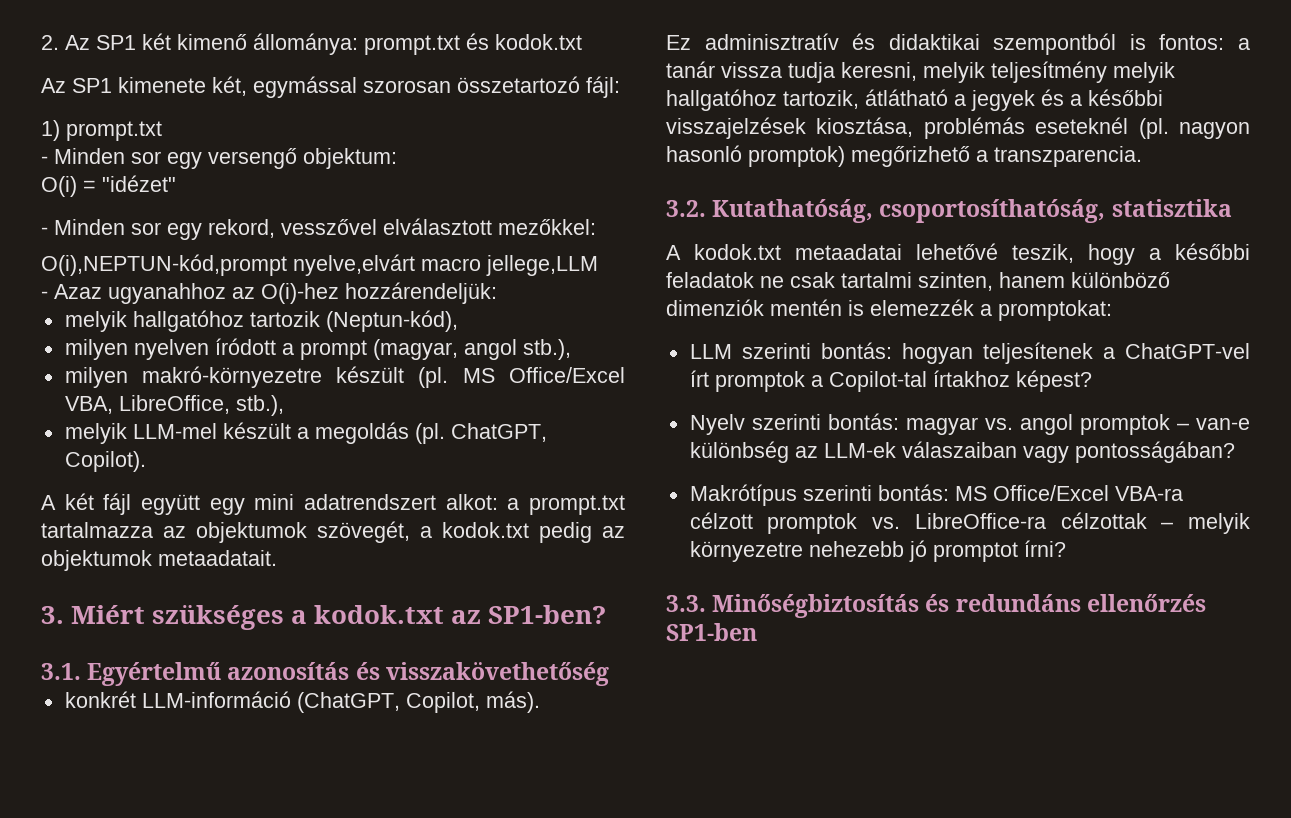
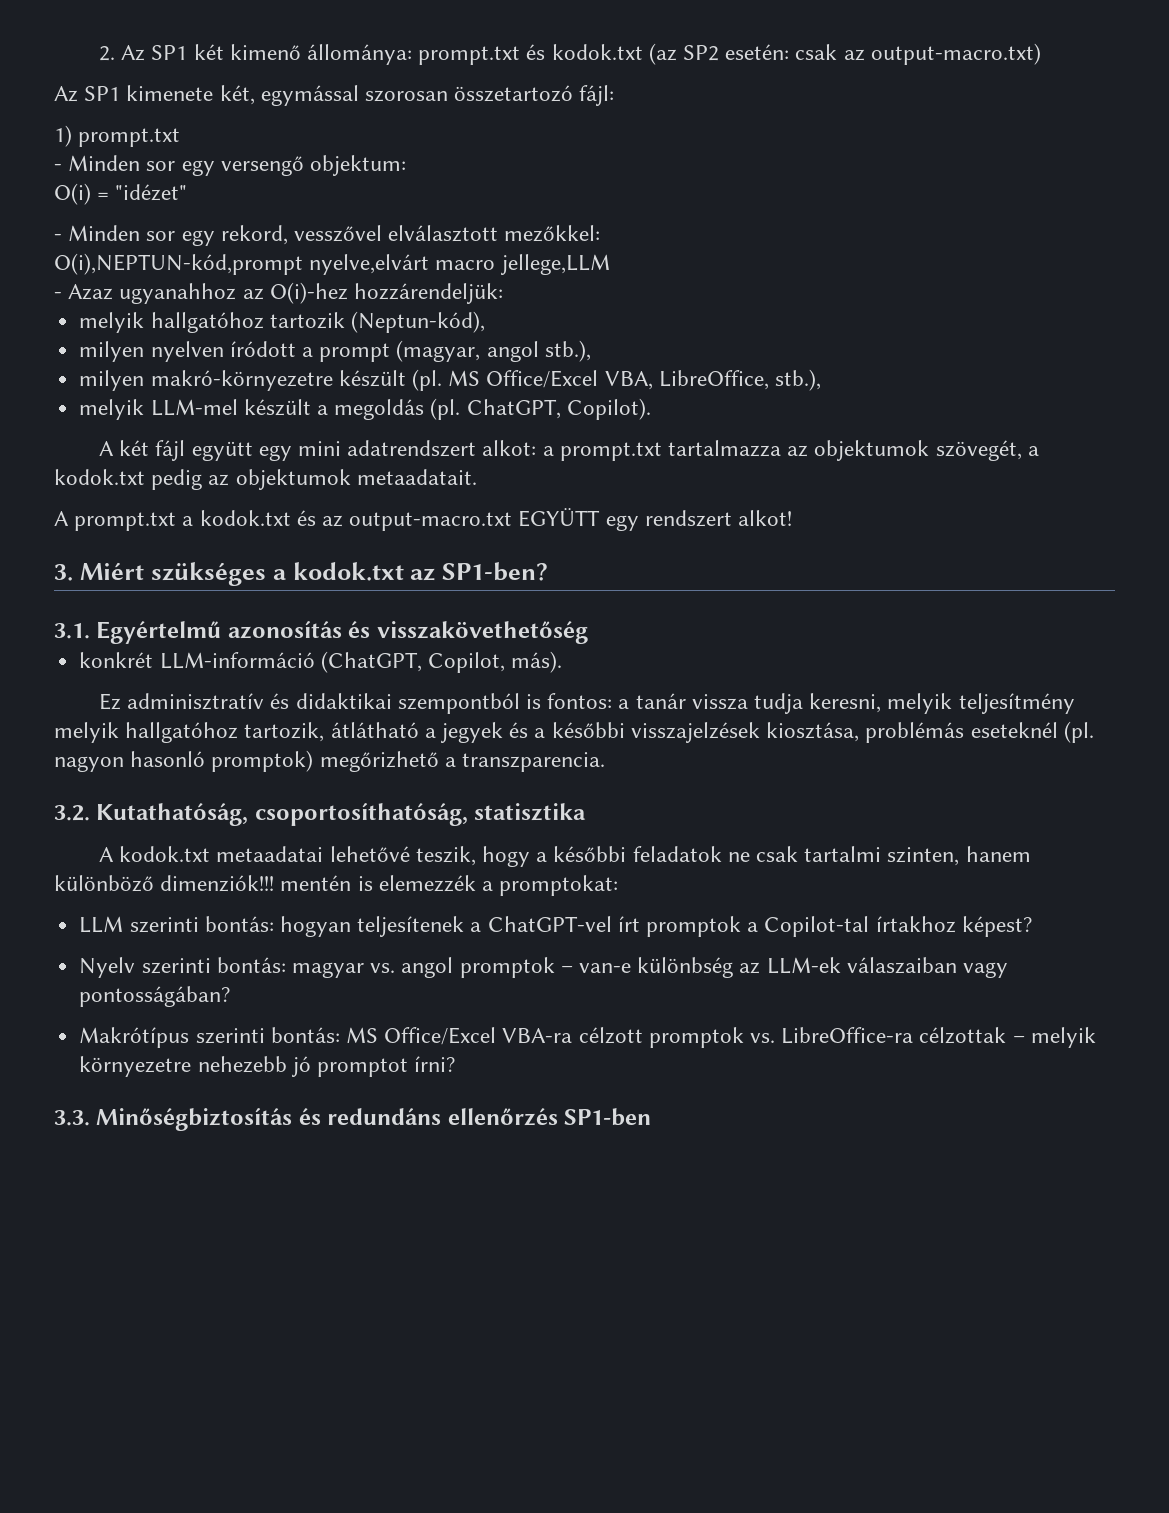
- 2. Az SP1 két kimenő állománya: prompt.txt és kodok.txt
+ 2. Az SP1 két kimenő állománya: prompt.txt és kodok.txt (az SP2 esetén: csak az output-macro.txt)
+ A prompt.txt a kodok.txt és az output-macro.txt EGYÜTT egy rendszert alkot!
- A kodok.txt metaadatai lehetővé teszik, hogy a későbbi feladatok ne csak tartalmi szinten, hanem különböző dimenziók mentén is elemezzék a promptokat:
+ A kodok.txt metaadatai lehetővé teszik, hogy a későbbi feladatok ne csak tartalmi szinten, hanem különböző dimenziók!!! mentén is elemezzék a promptokat:

